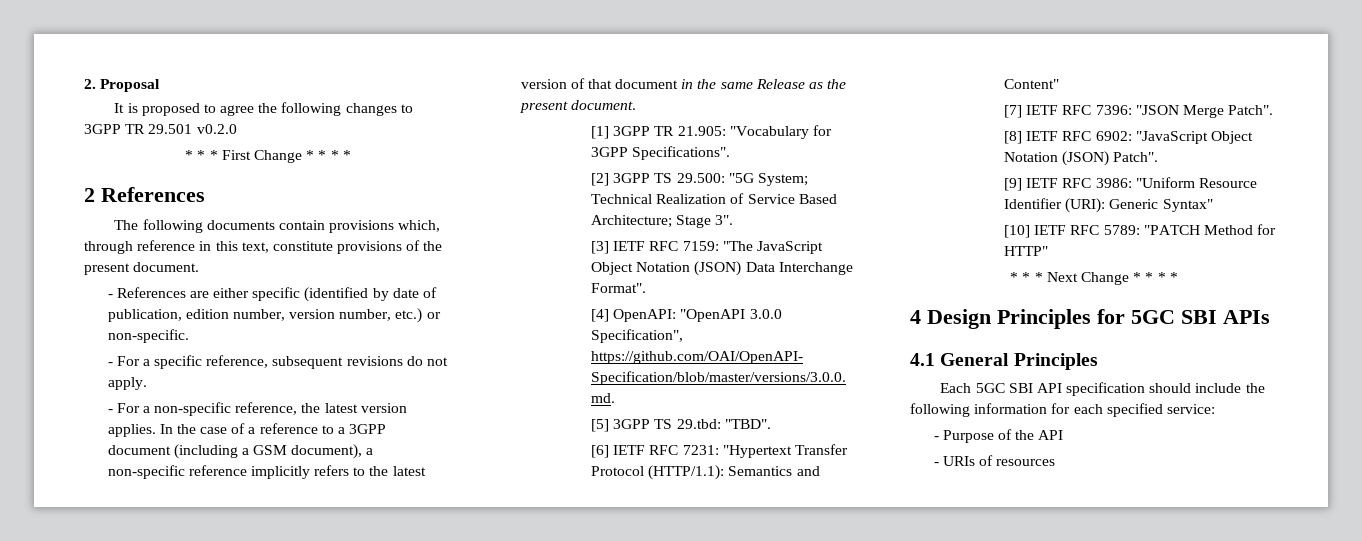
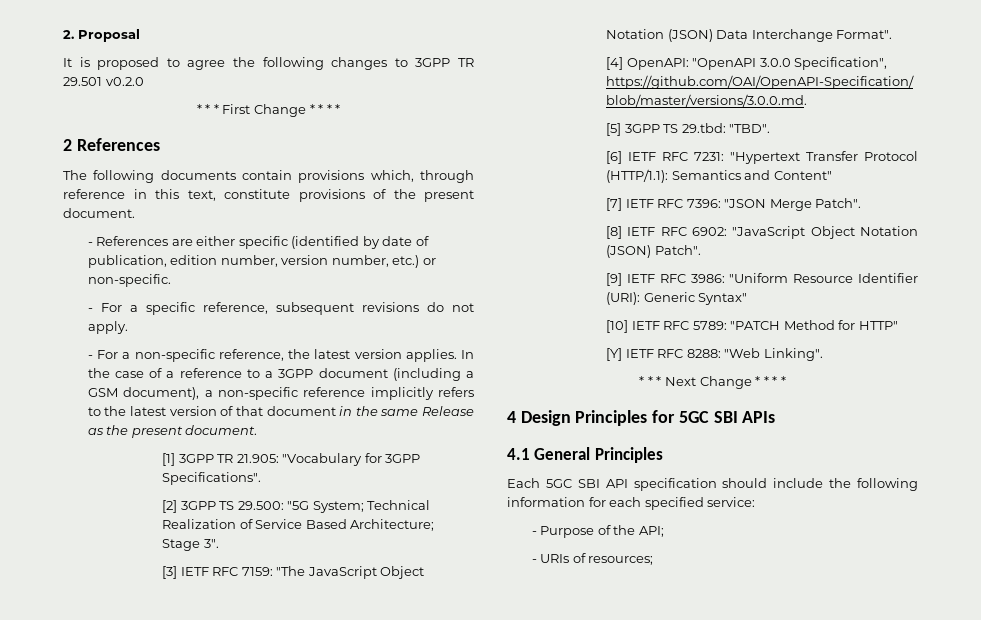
+ [Y] IETF RFC 8288: "Web Linking".
- - Purpose of the API
+ - Purpose of the API;
- - URIs of resources
+ - URIs of resources;

